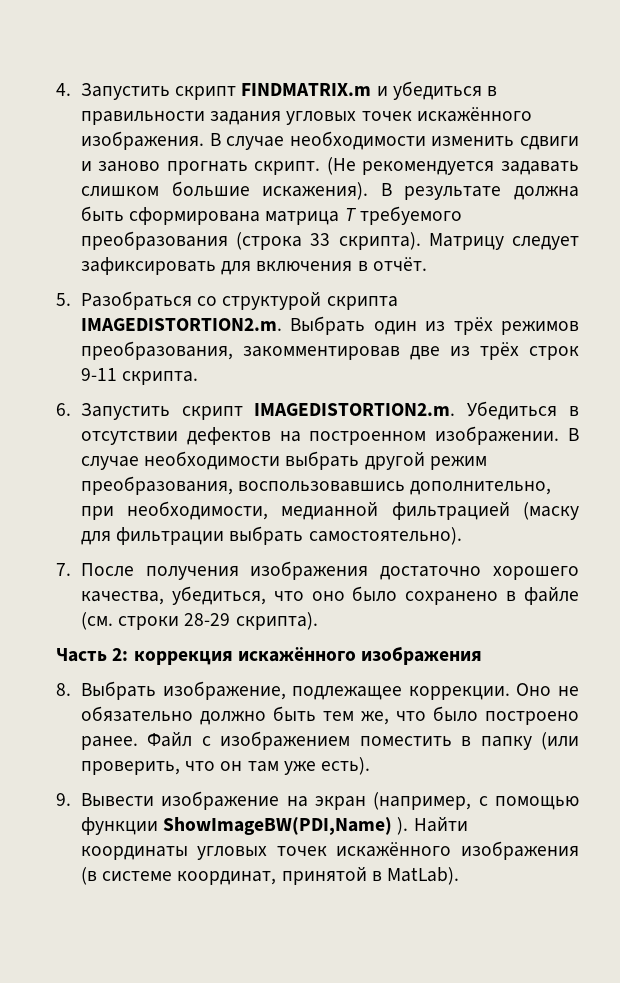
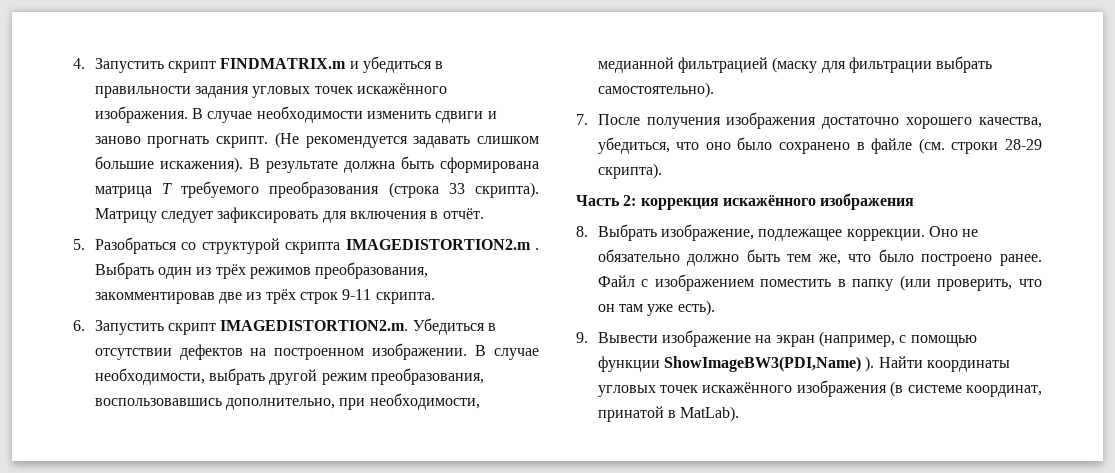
- 5. Разобраться со структурой скрипта IMAGEDISTORTION2.m. Выбрать один из трёх режимов преобразования, закомментировав две из трёх строк 9-11 скрипта.
+ 5. Разобраться со структурой скрипта IMAGEDISTORTION2.m . Выбрать один из трёх режимов преобразования, закомментировав две из трёх строк 9-11 скрипта.
- В случае необходимости выбрать другой режим преобразования, воспользовавшись дополнительно, при необходимости, медианной фильтрацией (маску для фильтрации выбрать самостоятельно).
+ В случае необходимости, выбрать другой режим преобразования, воспользовавшись дополнительно, при необходимости, медианной фильтрацией (маску для фильтрации выбрать самостоятельно).
- 9. Вывести изображение на экран (например, с помощью функции ShowImageBW(PDI,Name) ).
+ 9. Вывести изображение на экран (например, с помощью функции ShowImageBW3(PDI,Name) ).
- Найти координаты угловых точек искажённого изображения (в системе координат, принятой в MatLab).
+ Найти координаты угловых точек искажённого изображения (в системе координат, принатой в MatLab).

